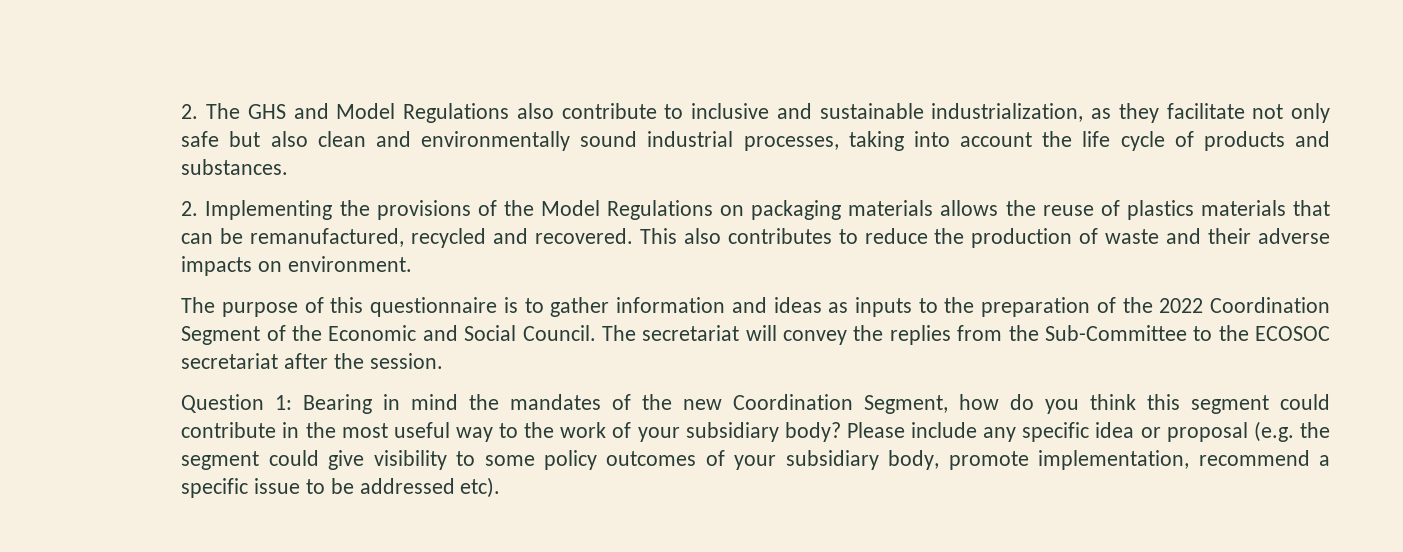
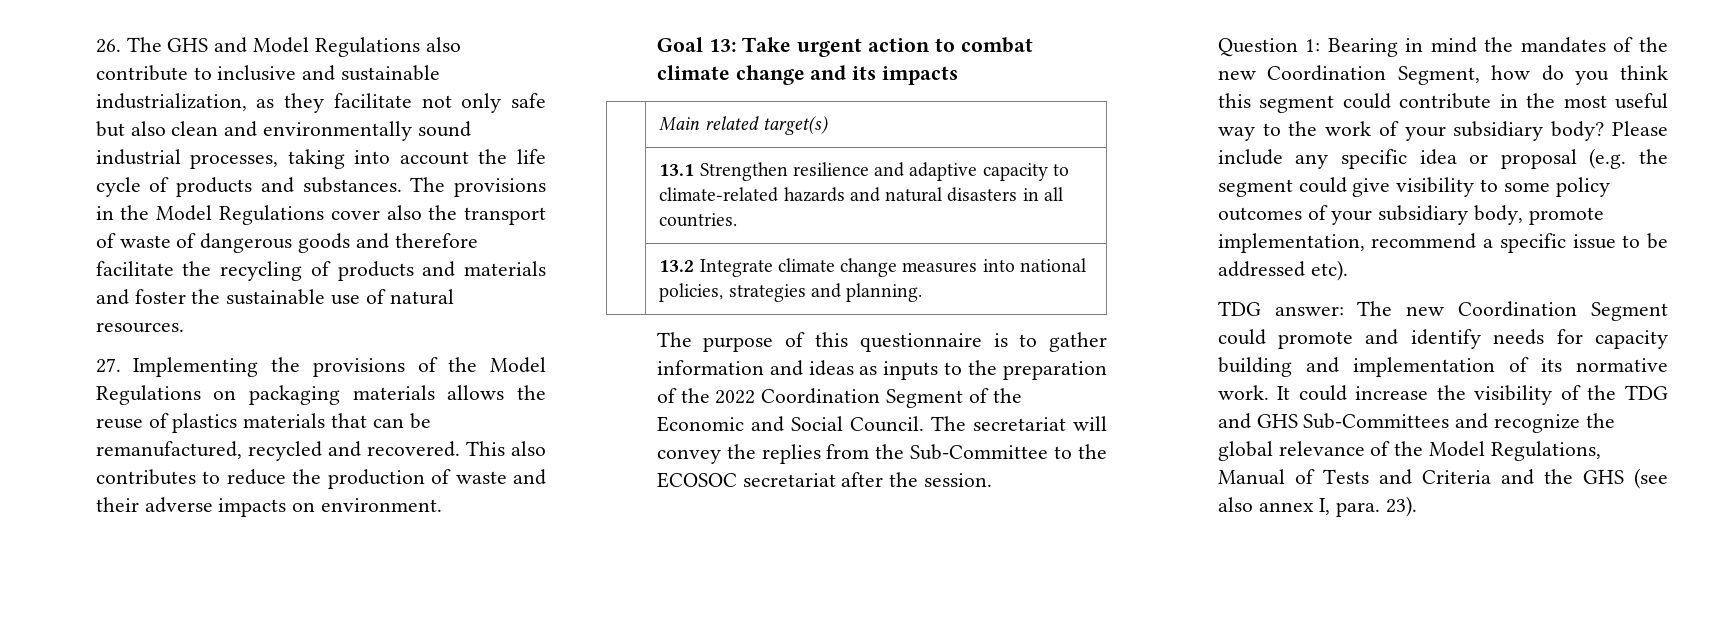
- 2. The GHS and Model Regulations also contribute to inclusive and sustainable industrialization, as they facilitate not only safe but also clean and environmentally sound industrial processes, taking into account the life cycle of products and substances.
- 2. Implementing the provisions of the Model Regulations on packaging materials allows the reuse of plastics materials that can be remanufactured, recycled and recovered.
+ 26. The GHS and Model Regulations also contribute to inclusive and sustainable industrialization, as they facilitate not only safe but also clean and environmentally sound industrial processes, taking into account the life cycle of products and substances. The provisions in the Model Regulations cover also the transport of waste of dangerous goods and therefore facilitate the recycling of products and materials and foster the sustainable use of natural resources.
+ 27. Implementing the provisions of the Model Regulations on packaging materials allows the reuse of plastics materials that can be remanufactured, recycled and recovered.
+ Goal 13: Take urgent action to combat climate change and its impacts
+ | Main related target(s)
+ | 13.1 Strengthen resilience and adaptive capacity to climate-related hazards and natural disasters in all countries.
+ | 13.2 Integrate climate change measures into national policies, strategies and planning.
+ TDG answer: The new Coordination Segment could promote and identify needs for capacity building and implementation of its normative work. It could increase the visibility of the TDG and GHS Sub-Committees and recognize the global relevance of the Model Regulations, Manual of Tests and Criteria and the GHS (see also annex I, para. 23).

